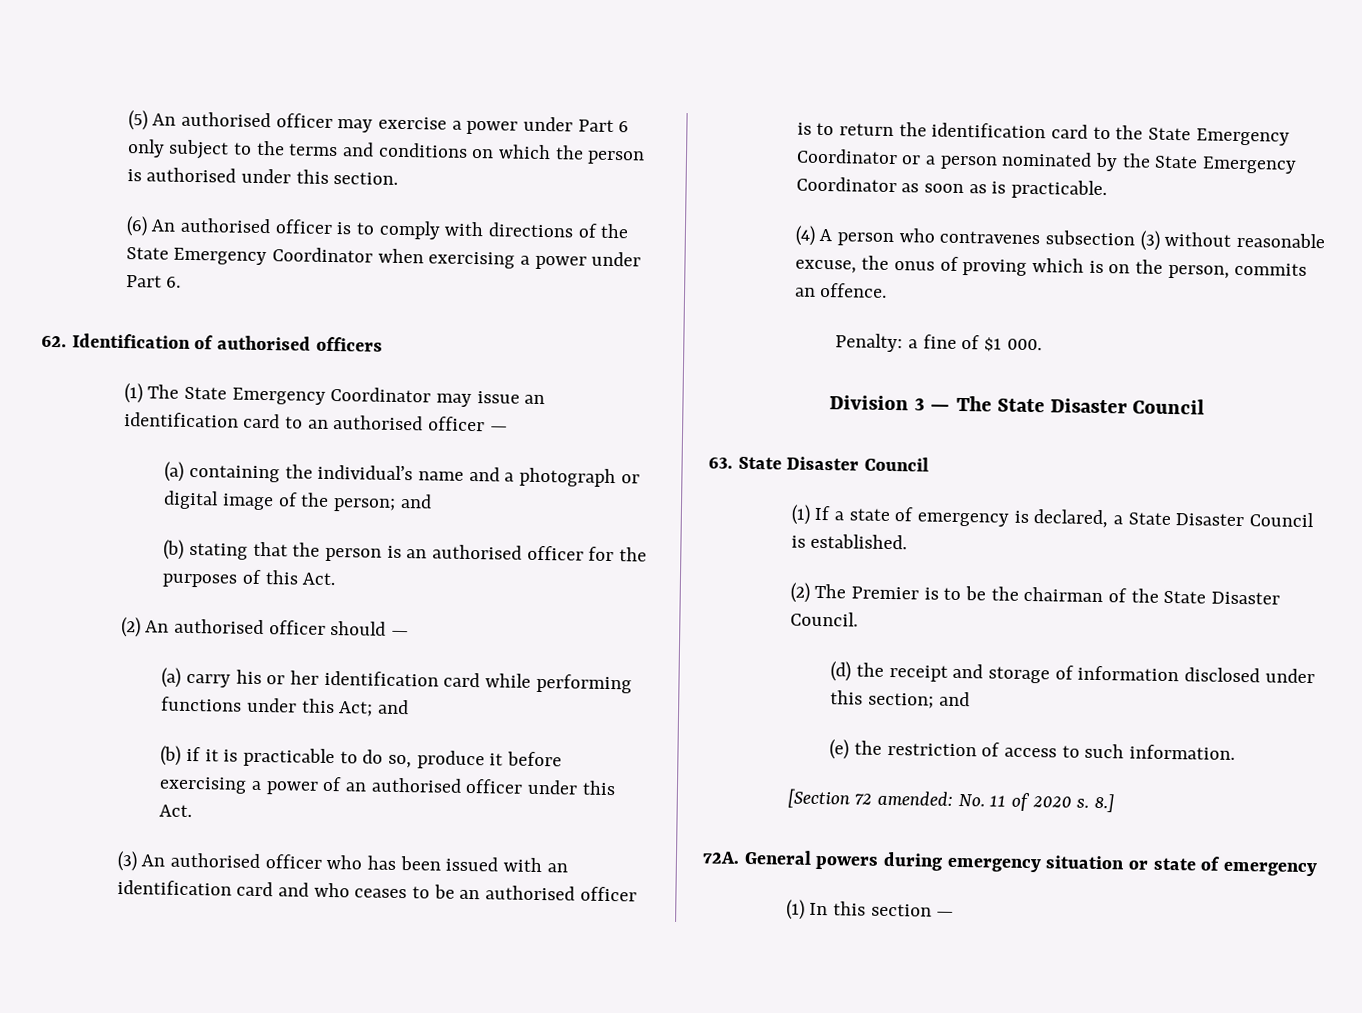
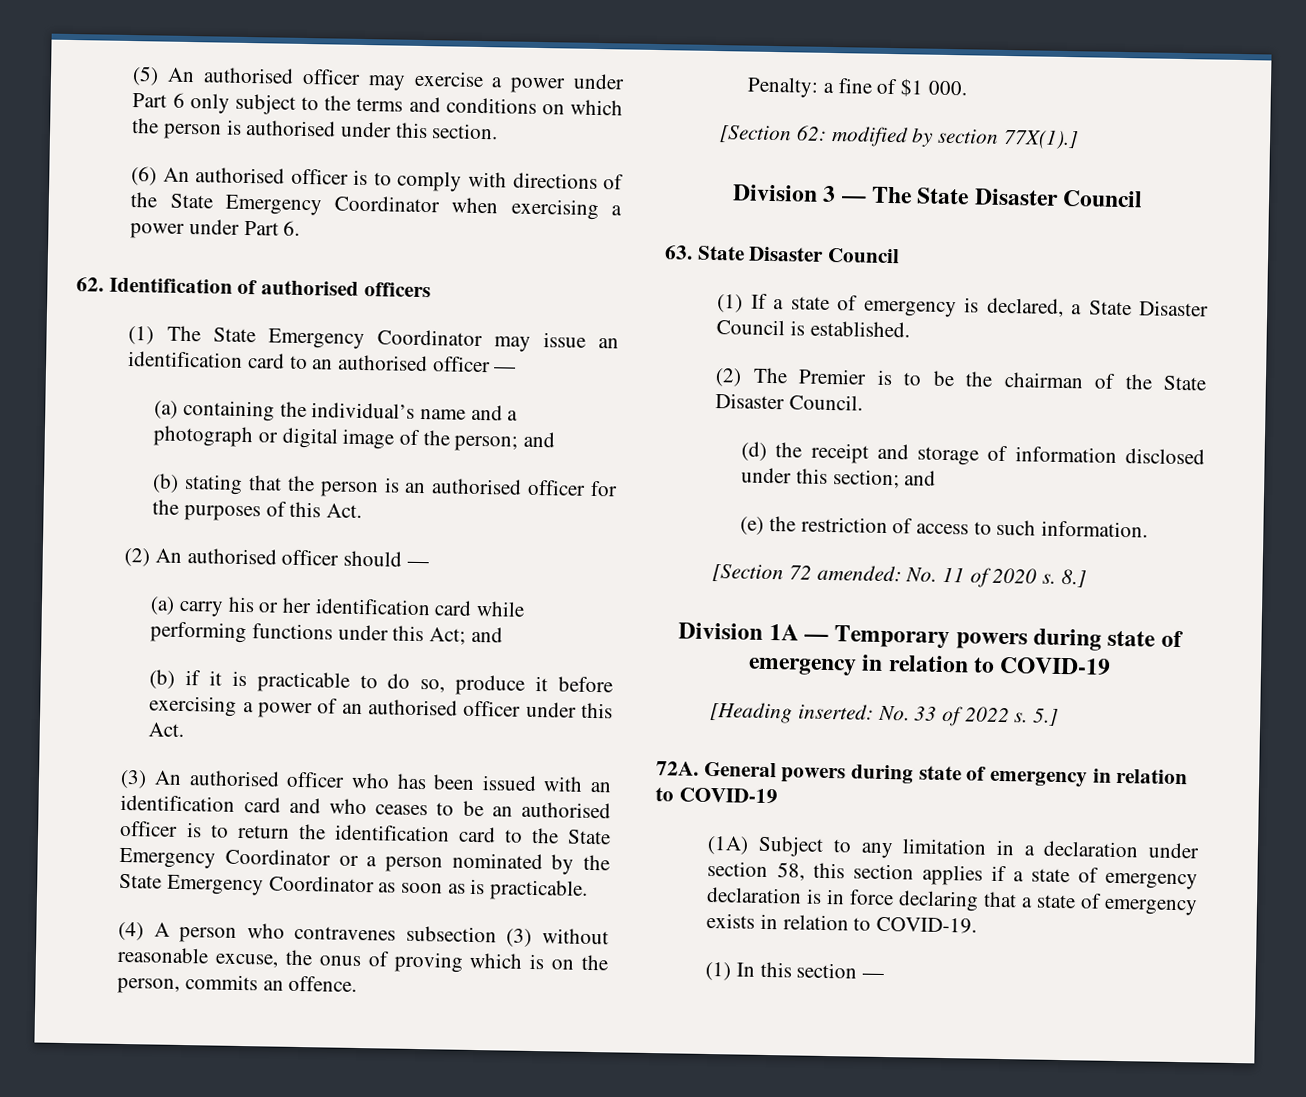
+ [Section 62: modified by section 77X(1).]
+ Division 1A — Temporary powers during state of emergency in relation to COVID-19
+ [Heading inserted: No. 33 of 2022 s. 5.]
- General powers during emergency situation or state of emergency
+ General powers during state of emergency in relation to COVID-19
+ (1A) Subject to any limitation in a declaration under section 58, this section applies if a state of emergency declaration is in force declaring that a state of emergency exists in relation to COVID-19.

